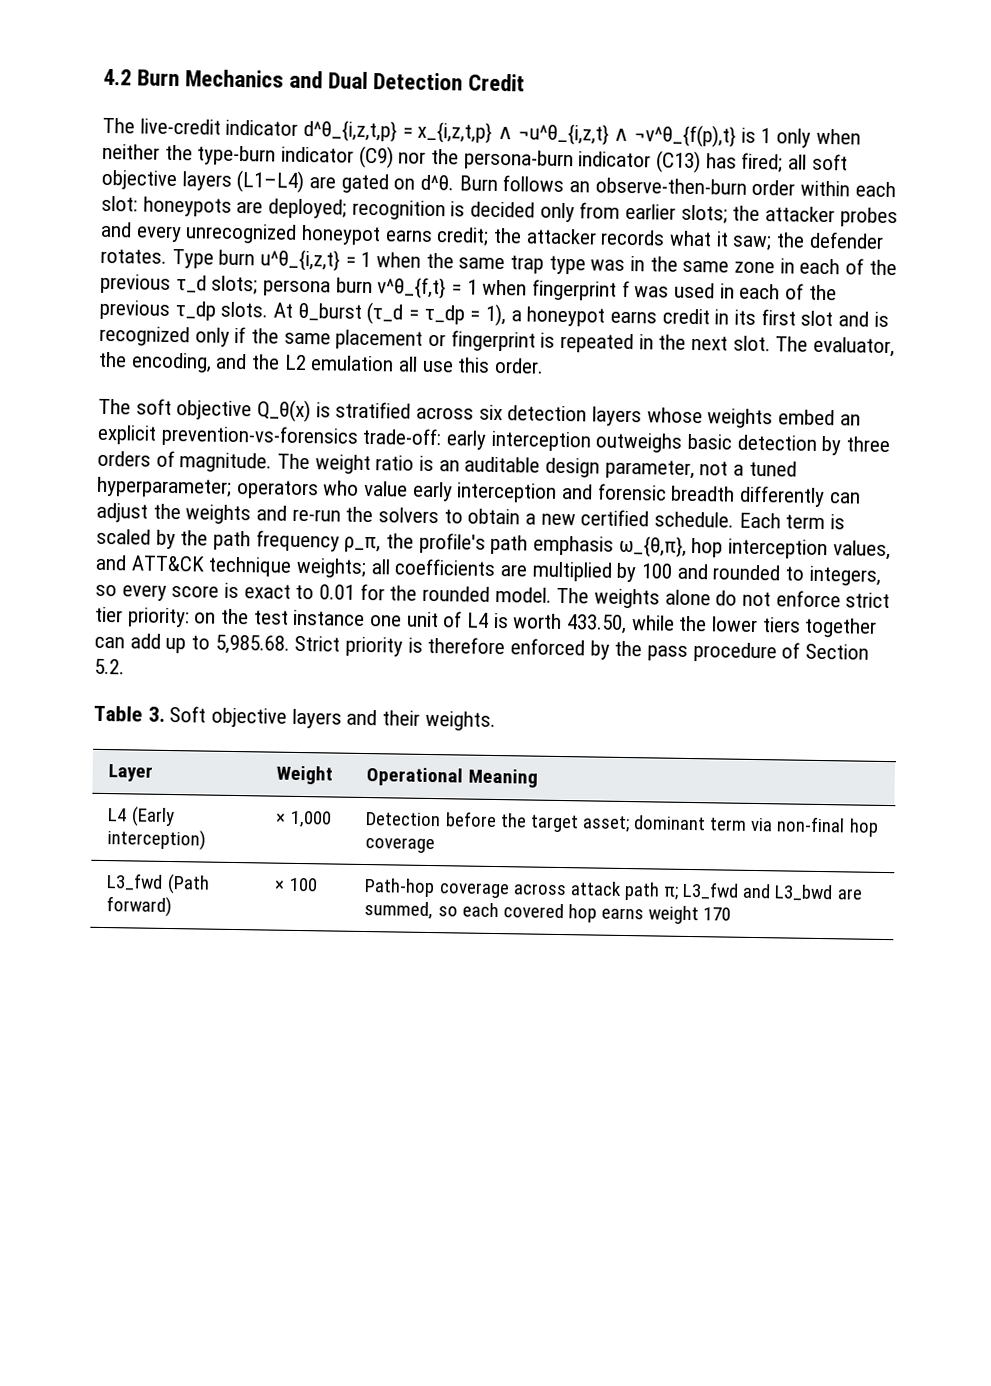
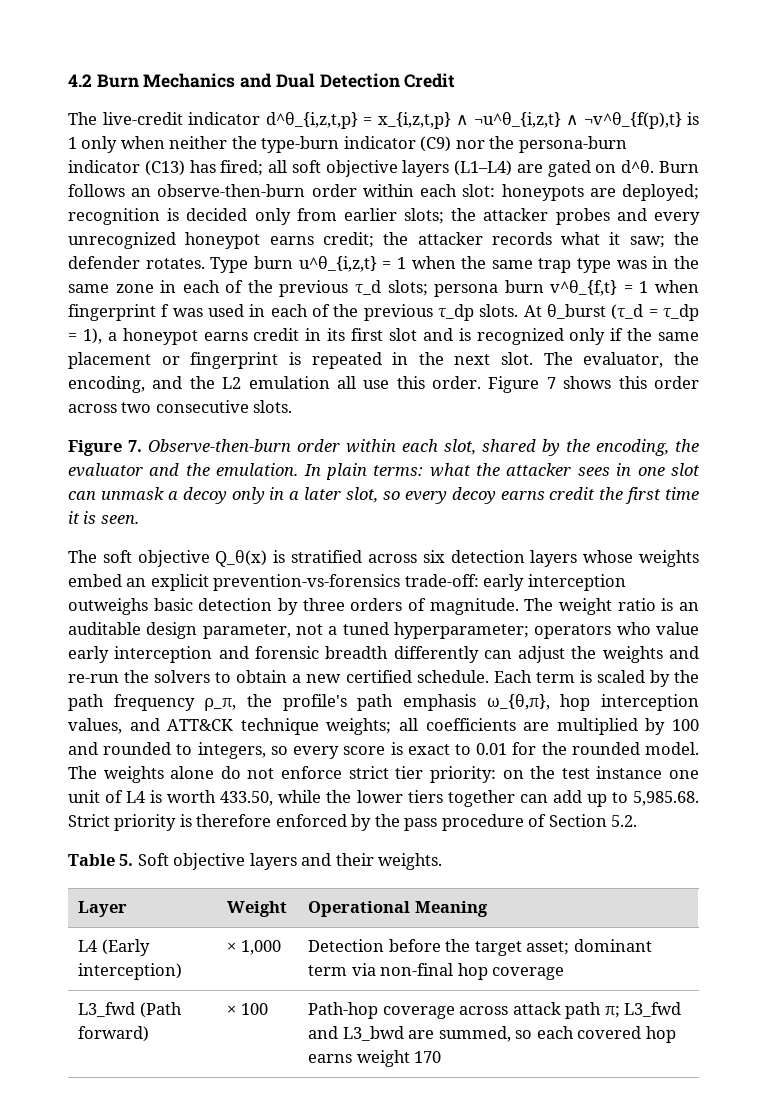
+ Figure 7 shows this order across two consecutive slots.
+ Figure 7. Observe-then-burn order within each slot, shared by the encoding, the evaluator and the emulation. In plain terms: what the attacker sees in one slot can unmask a decoy only in a later slot, so every decoy earns credit the first time it is seen.
- Table 3. Soft objective layers and their weights.
+ Table 5. Soft objective layers and their weights.

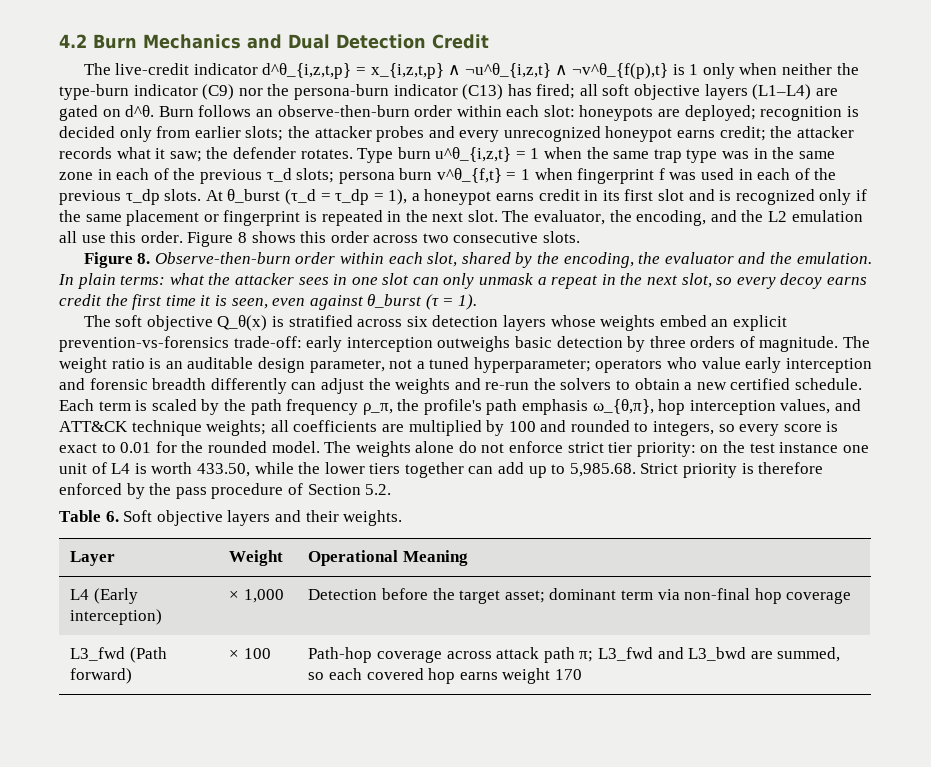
- Figure 7 shows this order across two consecutive slots.
+ Figure 8 shows this order across two consecutive slots.
- Figure 7. Observe-then-burn order within each slot, shared by the encoding, the evaluator and the emulation.
+ Figure 8. Observe-then-burn order within each slot, shared by the encoding, the evaluator and the emulation.
- In plain terms: what the attacker sees in one slot can unmask a decoy only in a later slot, so every decoy earns credit the first time it is seen.
+ In plain terms: what the attacker sees in one slot can only unmask a repeat in the next slot, so every decoy earns credit the first time it is seen, even against θ_burst (τ = 1).
- Table 5. Soft objective layers and their weights.
+ Table 6. Soft objective layers and their weights.

